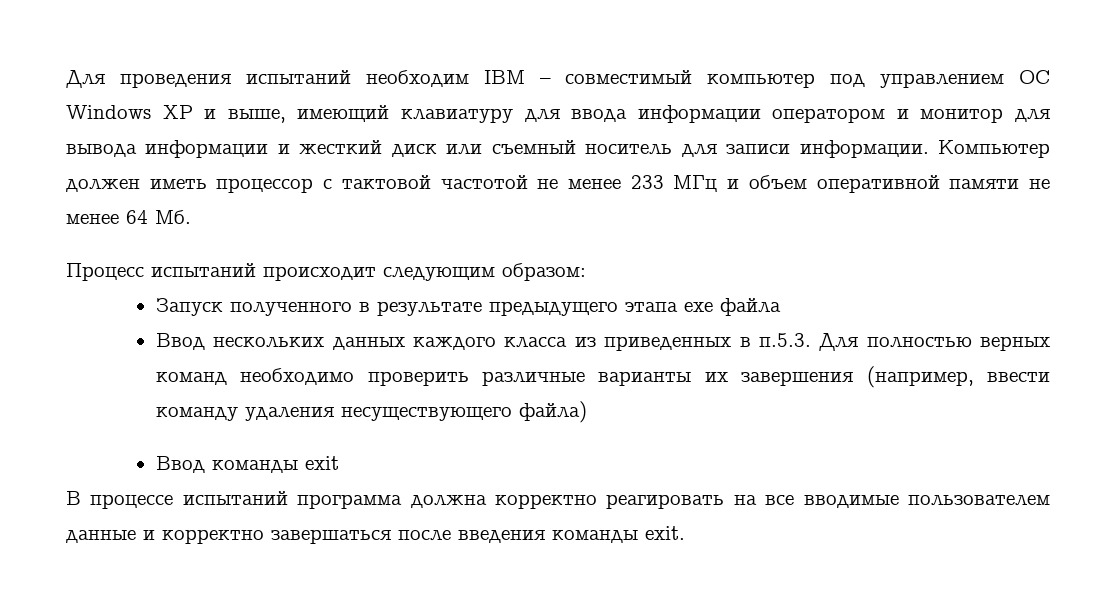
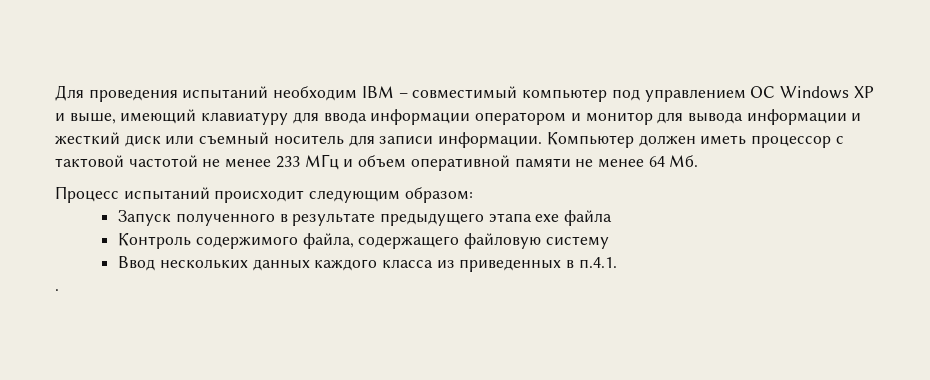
+ Контроль содержимого файла, содержащего файловую систему
- Ввод нескольких данных каждого класса из приведенных в п.5.3. Для полностью верных команд необходимо проверить различные варианты их завершения (например, ввести команду удаления несуществующего файла)
- Ввод команды exit
- В процессе испытаний программа должна корректно реагировать на все вводимые пользователем данные и корректно завершаться после введения команды exit.
+ Ввод нескольких данных каждого класса из приведенных в п.4.1.
+ .

